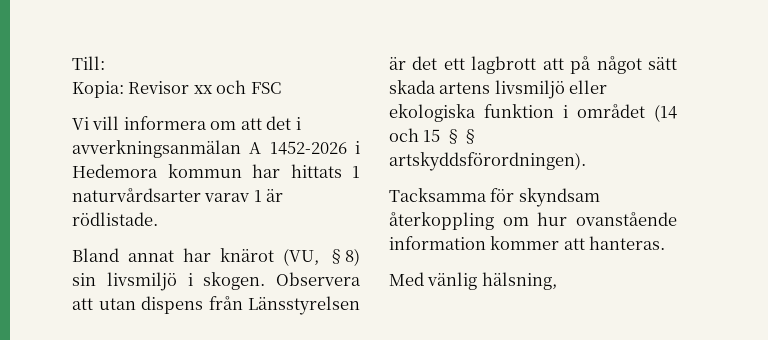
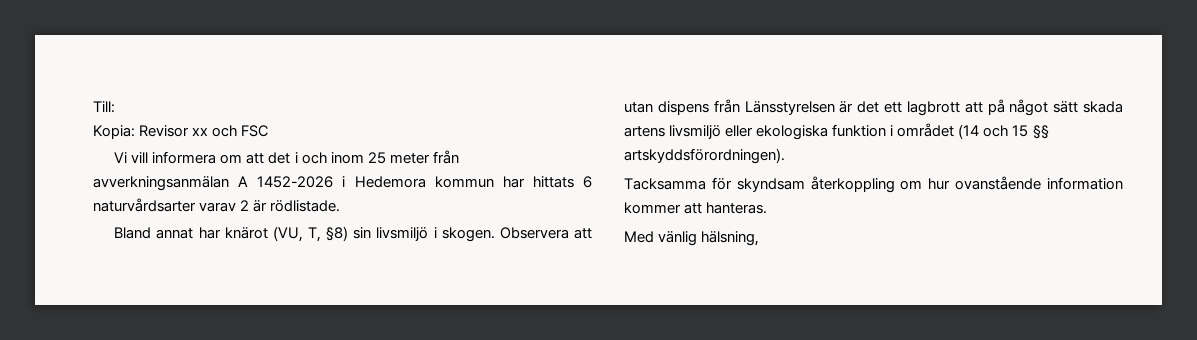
- Vi vill informera om att det i avverkningsanmälan A 1452-2026 i Hedemora kommun har hittats 1 naturvårdsarter varav 1 är rödlistade.
+ Vi vill informera om att det i och inom 25 meter från avverkningsanmälan A 1452-2026 i Hedemora kommun har hittats 6 naturvårdsarter varav 2 är rödlistade.
- Bland annat har knärot (VU, §8) sin livsmiljö i skogen.
+ Bland annat har knärot (VU, T, §8) sin livsmiljö i skogen.

